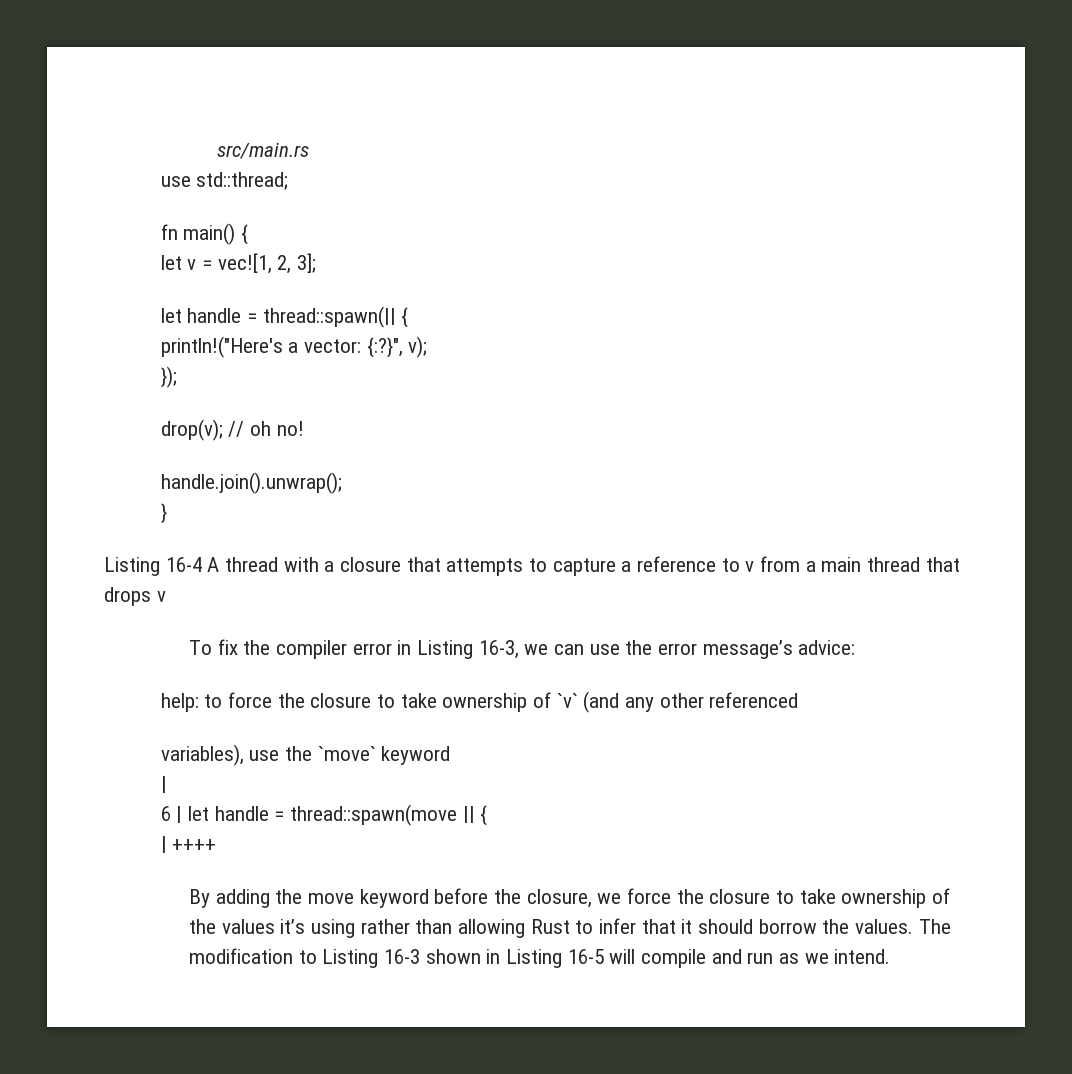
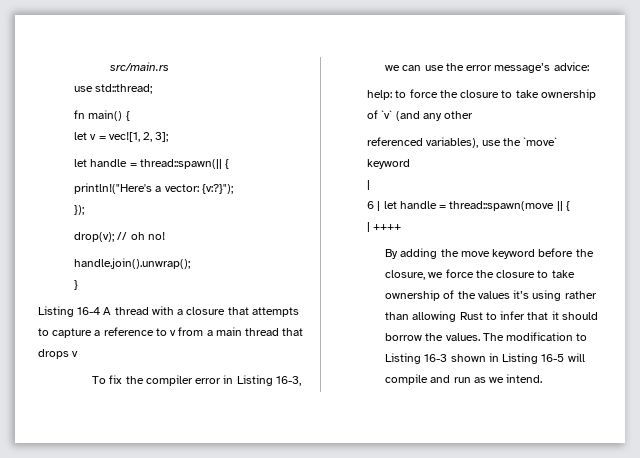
- println!("Here's a vector: {:?}", v);
+ println!("Here's a vector: {v:?}");
- help: to force the closure to take ownership of `v` (and any other referenced
- variables), use the `move` keyword
+ help: to force the closure to take ownership of `v` (and any other
+ referenced variables), use the `move` keyword

